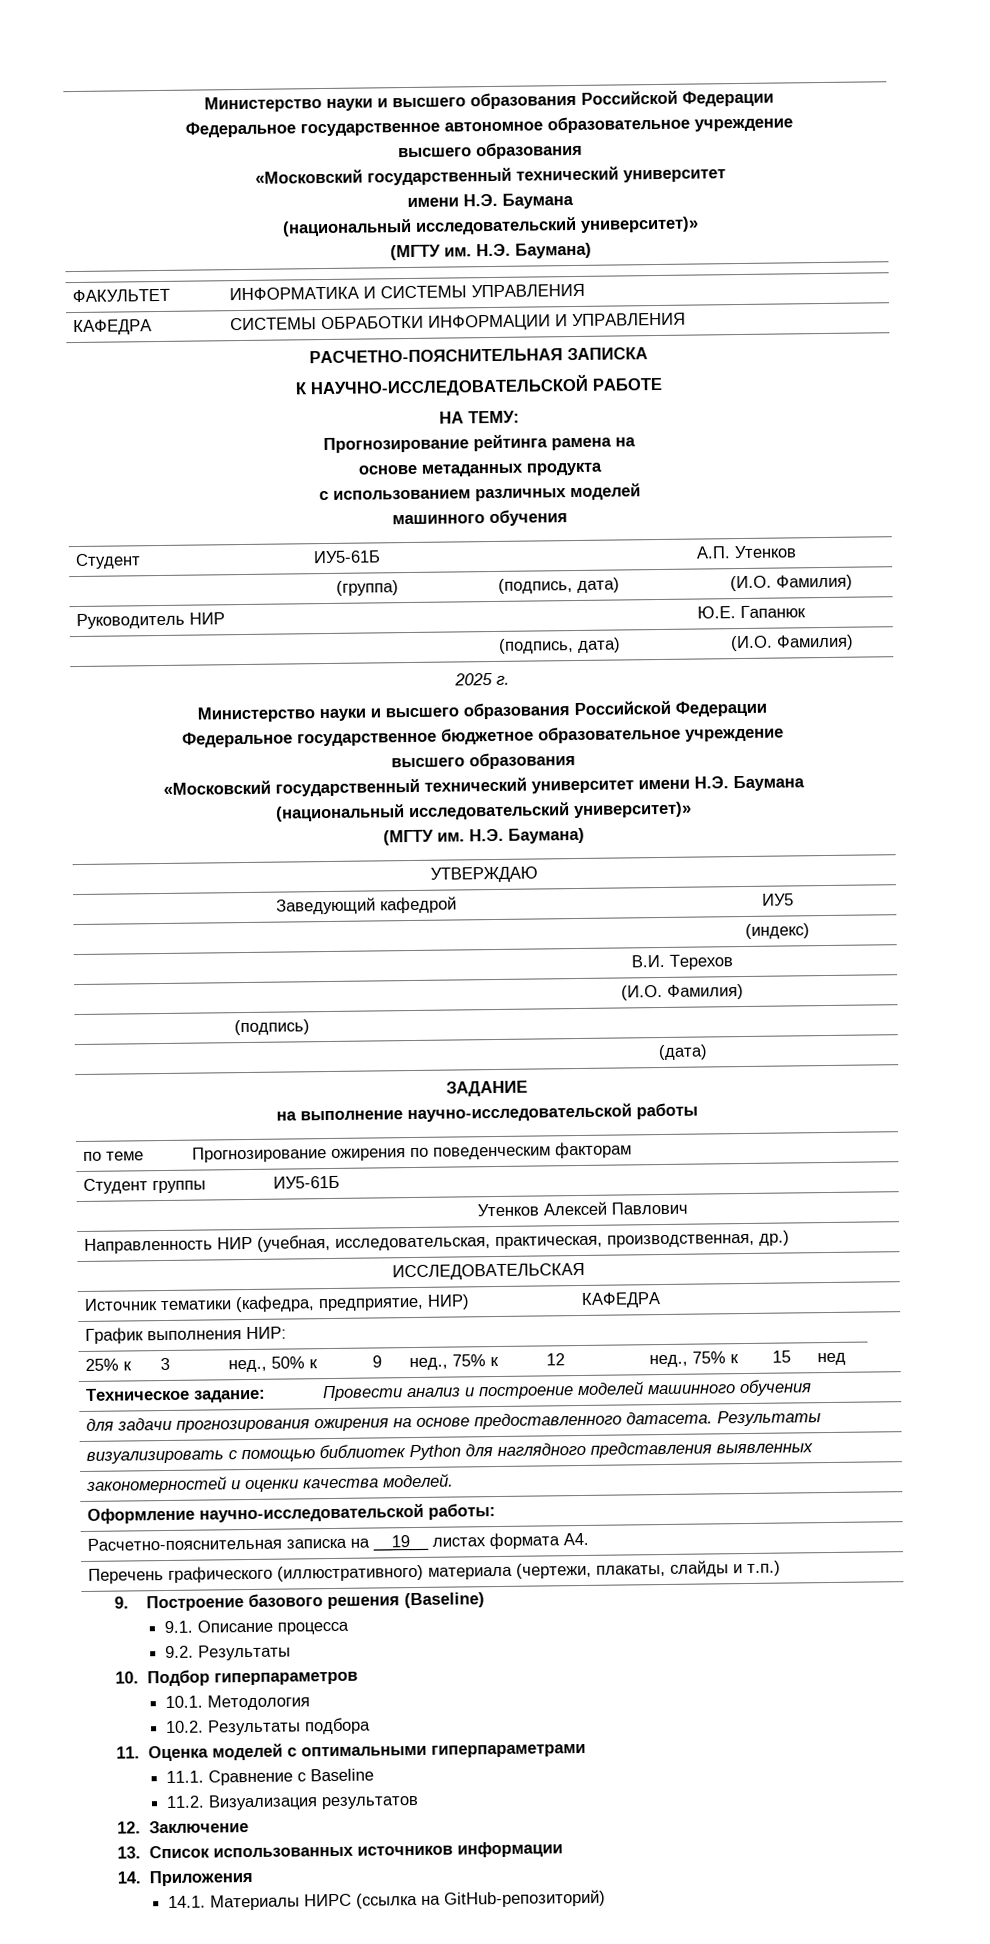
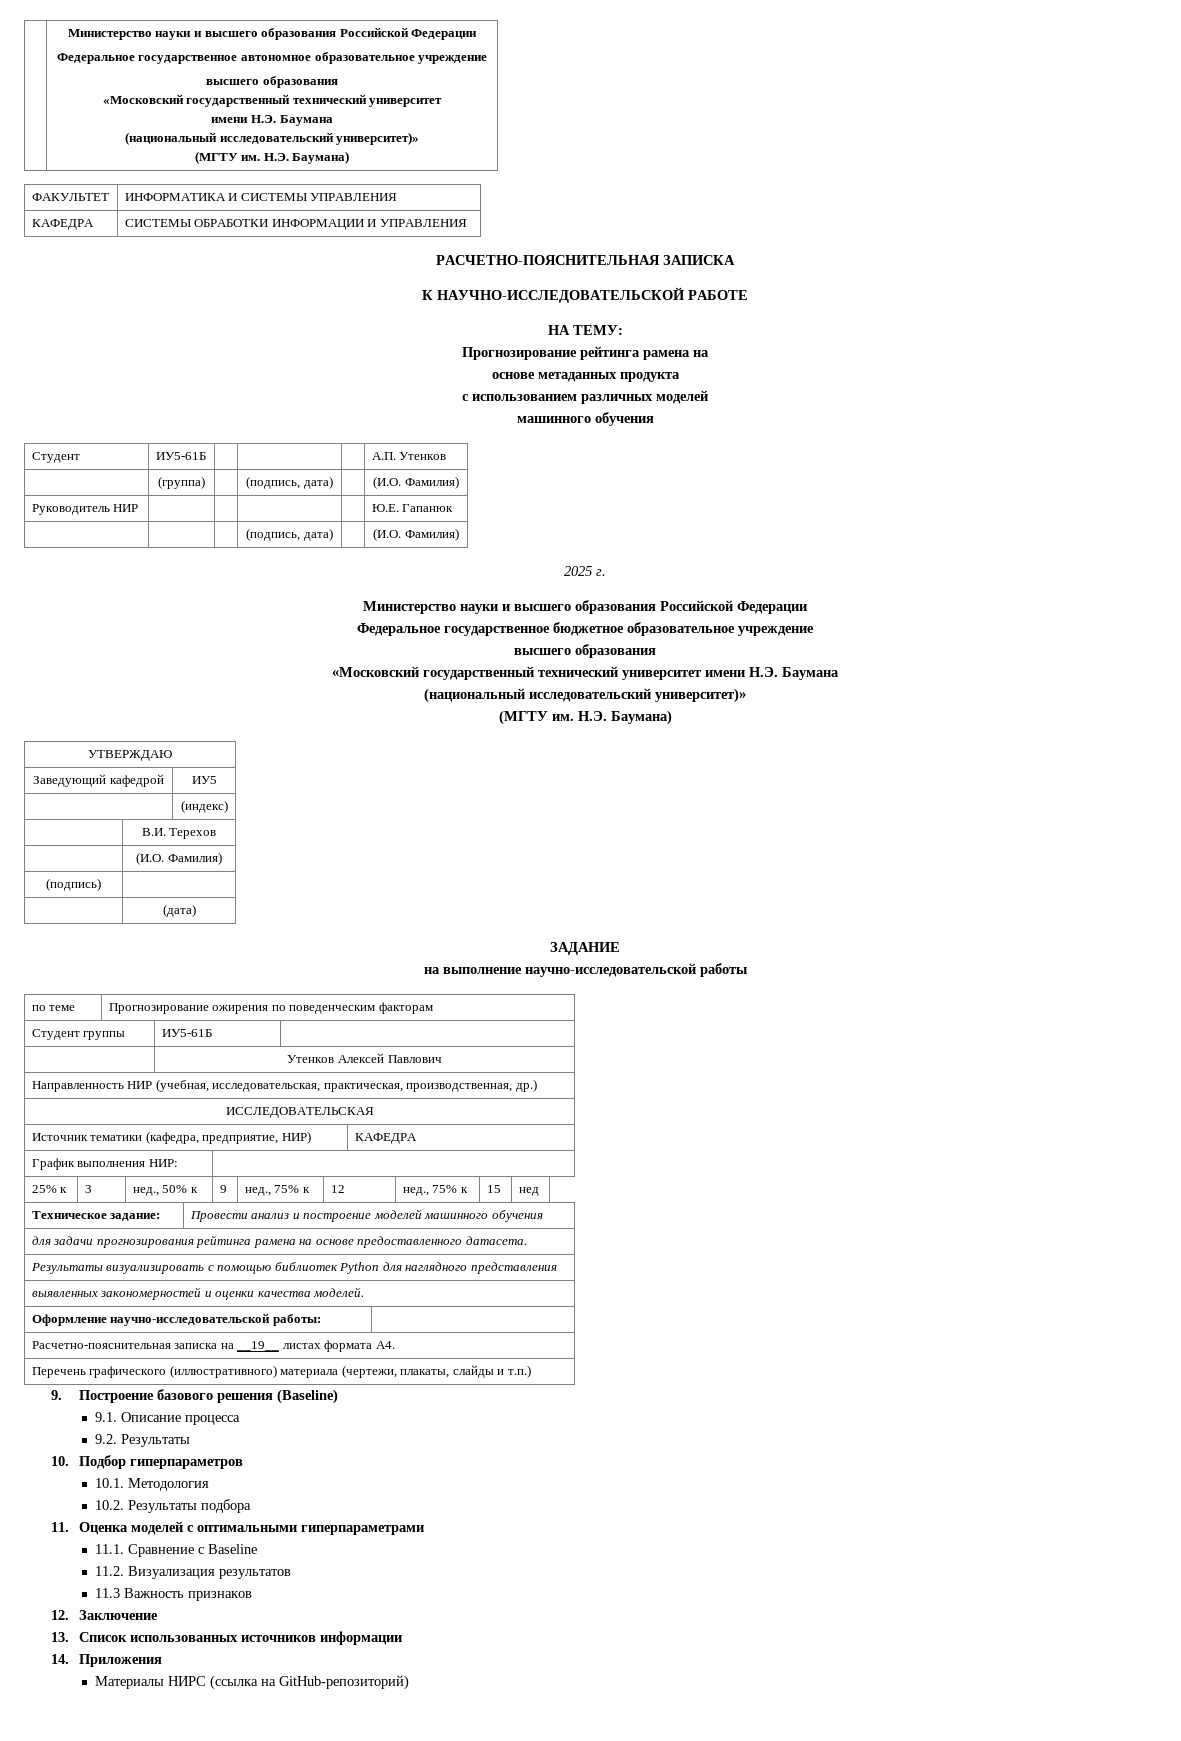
- для задачи прогнозирования ожирения на основе предоставленного датасета. Результаты
- визуализировать с помощью библиотек Python для наглядного представления выявленных
- закономерностей и оценки качества моделей.
+ для задачи прогнозирования рейтинга рамена на основе предоставленного датасета.
+ Результаты визуализировать с помощью библиотек Python для наглядного представления
+ выявленных закономерностей и оценки качества моделей.
+ 11.3 Важность признаков
- 14.1. Материалы НИРС (ссылка на GitHub-репозиторий)
+ Материалы НИРС (ссылка на GitHub-репозиторий)

